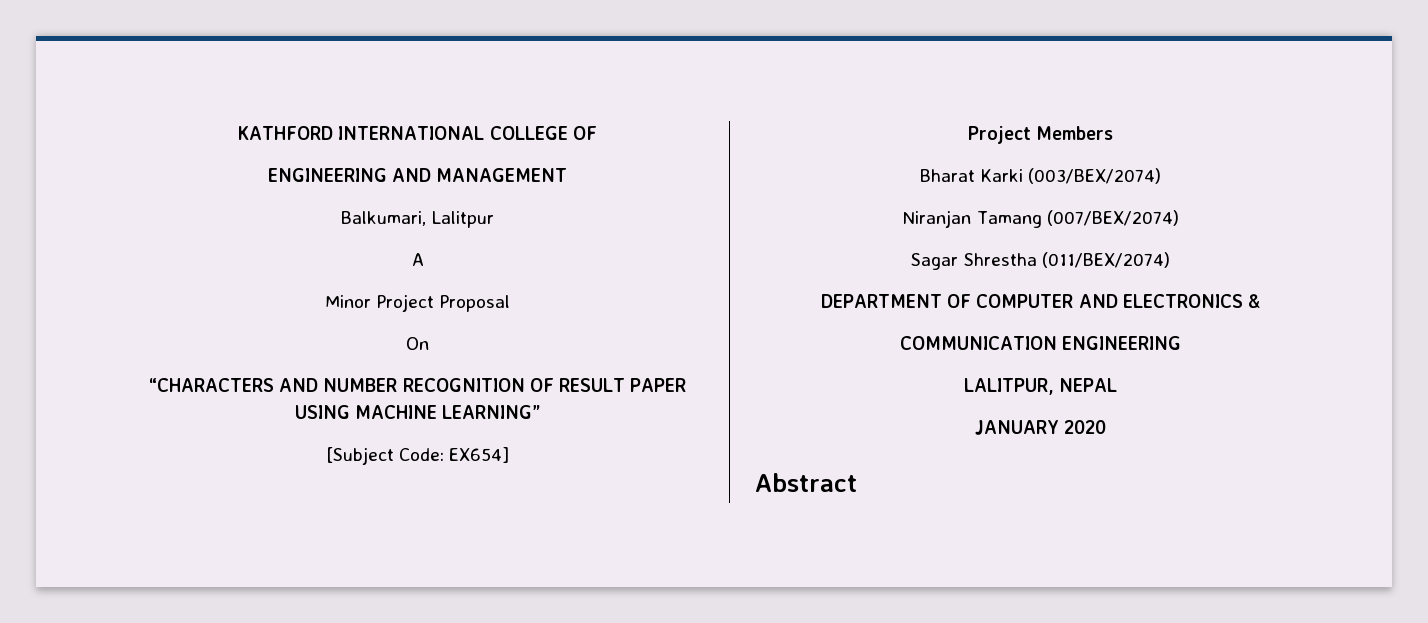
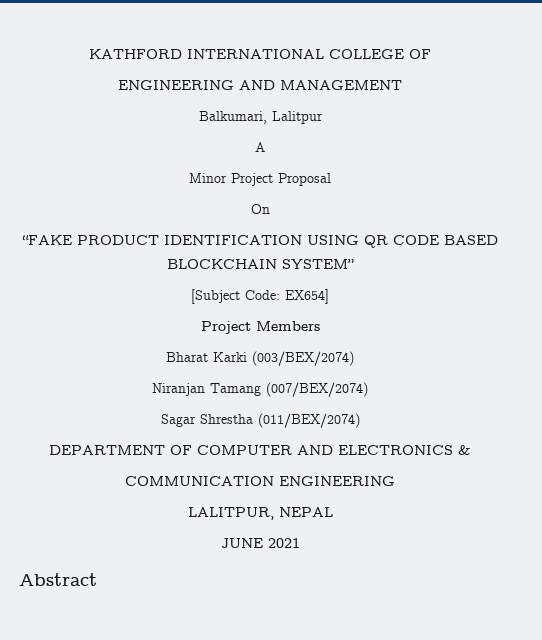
- “CHARACTERS AND NUMBER RECOGNITION OF RESULT PAPER USING MACHINE LEARNING”
+ “FAKE PRODUCT IDENTIFICATION USING QR CODE BASED BLOCKCHAIN SYSTEM”
- JANUARY 2020
+ JUNE 2021

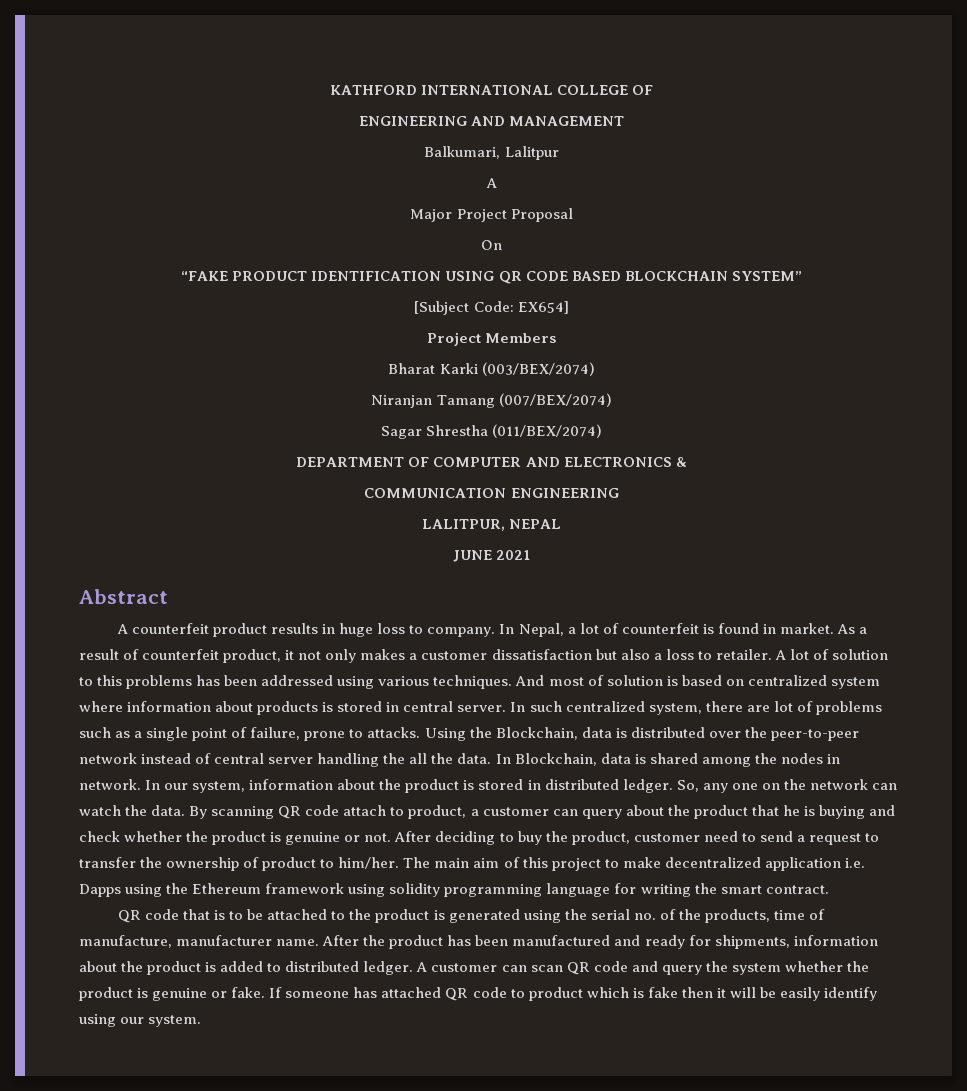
- Minor Project Proposal
+ Major Project Proposal
+ A counterfeit product results in huge loss to company. In Nepal, a lot of counterfeit is found in market. As a result of counterfeit product, it not only makes a customer dissatisfaction but also a loss to retailer. A lot of solution to this problems has been addressed using various techniques. And most of solution is based on centralized system where information about products is stored in central server. In such centralized system, there are lot of problems such as a single point of failure, prone to attacks. Using the Blockchain, data is distributed over the peer-to-peer network instead of central server handling the all the data. In Blockchain, data is shared among the nodes in network. In our system, information about the product is stored in distributed ledger. So, any one on the network can watch the data. By scanning QR code attach to product, a customer can query about the product that he is buying and check whether the product is genuine or not. After deciding to buy the product, customer need to send a request to transfer the ownership of product to him/her. The main aim of this project to make decentralized application i.e. Dapps using the Ethereum framework using solidity programming language for writing the smart contract.
+ QR code that is to be attached to the product is generated using the serial no. of the products, time of manufacture, manufacturer name. After the product has been manufactured and ready for shipments, information about the product is added to distributed ledger. A customer can scan QR code and query the system whether the product is genuine or fake. If someone has attached QR code to product which is fake then it will be easily identify using our system.

